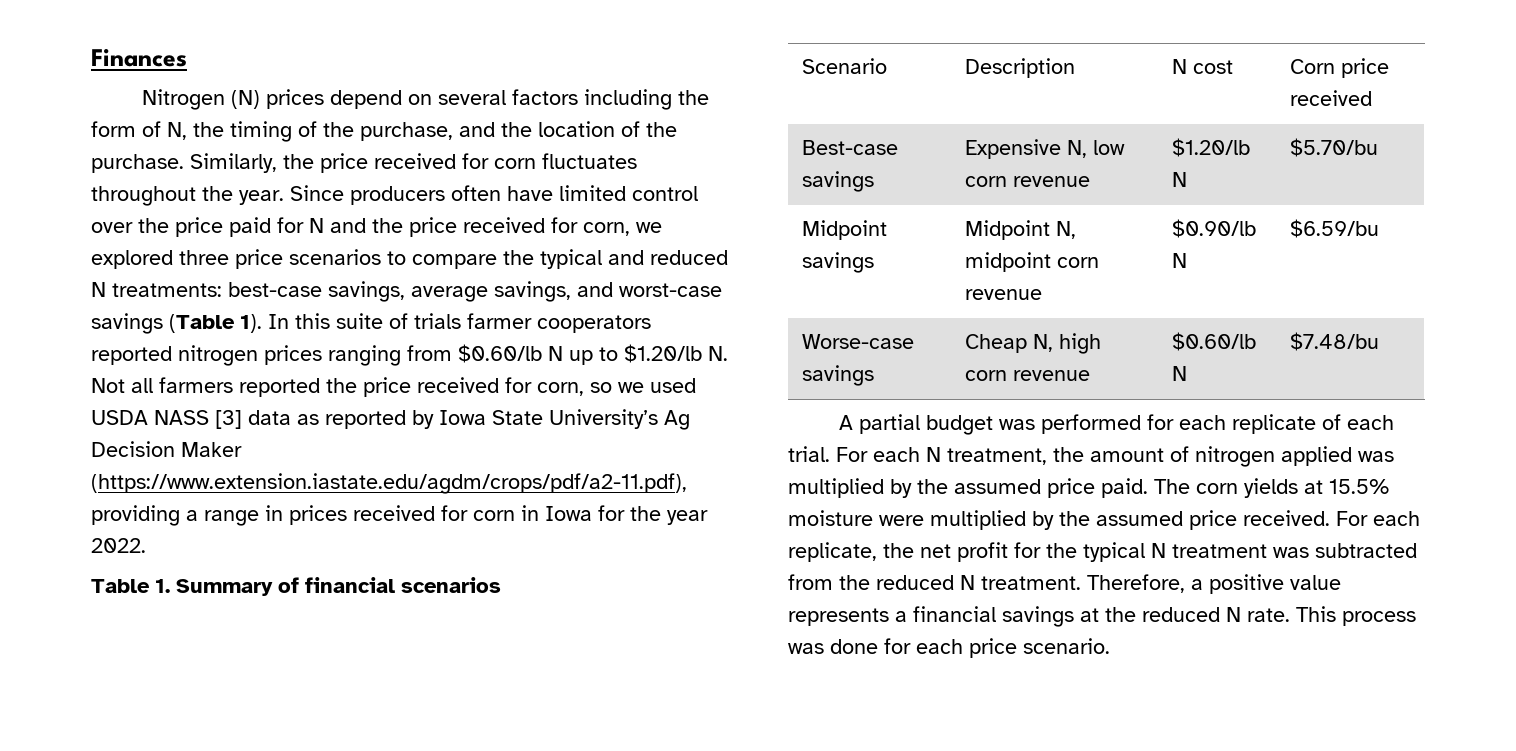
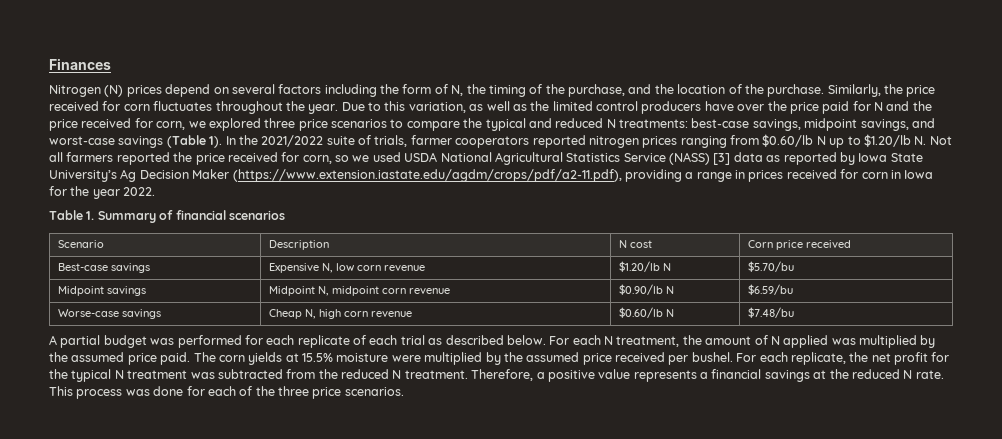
- Since producers often have limited control over the price paid for N and the price received for corn, we explored three price scenarios to compare the typical and reduced N treatments: best-case savings, average savings, and worst-case savings (Table 1).
+ Due to this variation, as well as the limited control producers have over the price paid for N and the price received for corn, we explored three price scenarios to compare the typical and reduced N treatments: best-case savings, midpoint savings, and worst-case savings (Table 1).
- In this suite of trials farmer cooperators reported nitrogen prices ranging from $0.60/lb N up to $1.20/lb N. Not all farmers reported the price received for corn, so we used USDA NASS [3] data as reported by Iowa State University’s Ag Decision Maker (https://www.extension.iastate.edu/agdm/crops/pdf/a2-11.pdf), providing a range in prices received for corn in Iowa for the year 2022.
+ In the 2021/2022 suite of trials, farmer cooperators reported nitrogen prices ranging from $0.60/lb N up to $1.20/lb N. Not all farmers reported the price received for corn, so we used USDA National Agricultural Statistics Service (NASS) [3] data as reported by Iowa State University’s Ag Decision Maker (https://www.extension.iastate.edu/agdm/crops/pdf/a2-11.pdf), providing a range in prices received for corn in Iowa for the year 2022.
- A partial budget was performed for each replicate of each trial.
+ A partial budget was performed for each replicate of each trial as described below.
- For each N treatment, the amount of nitrogen applied was multiplied by the assumed price paid.
+ For each N treatment, the amount of N applied was multiplied by the assumed price paid.
- The corn yields at 15.5% moisture were multiplied by the assumed price received.
+ The corn yields at 15.5% moisture were multiplied by the assumed price received per bushel.
- This process was done for each price scenario.
+ This process was done for each of the three price scenarios.

